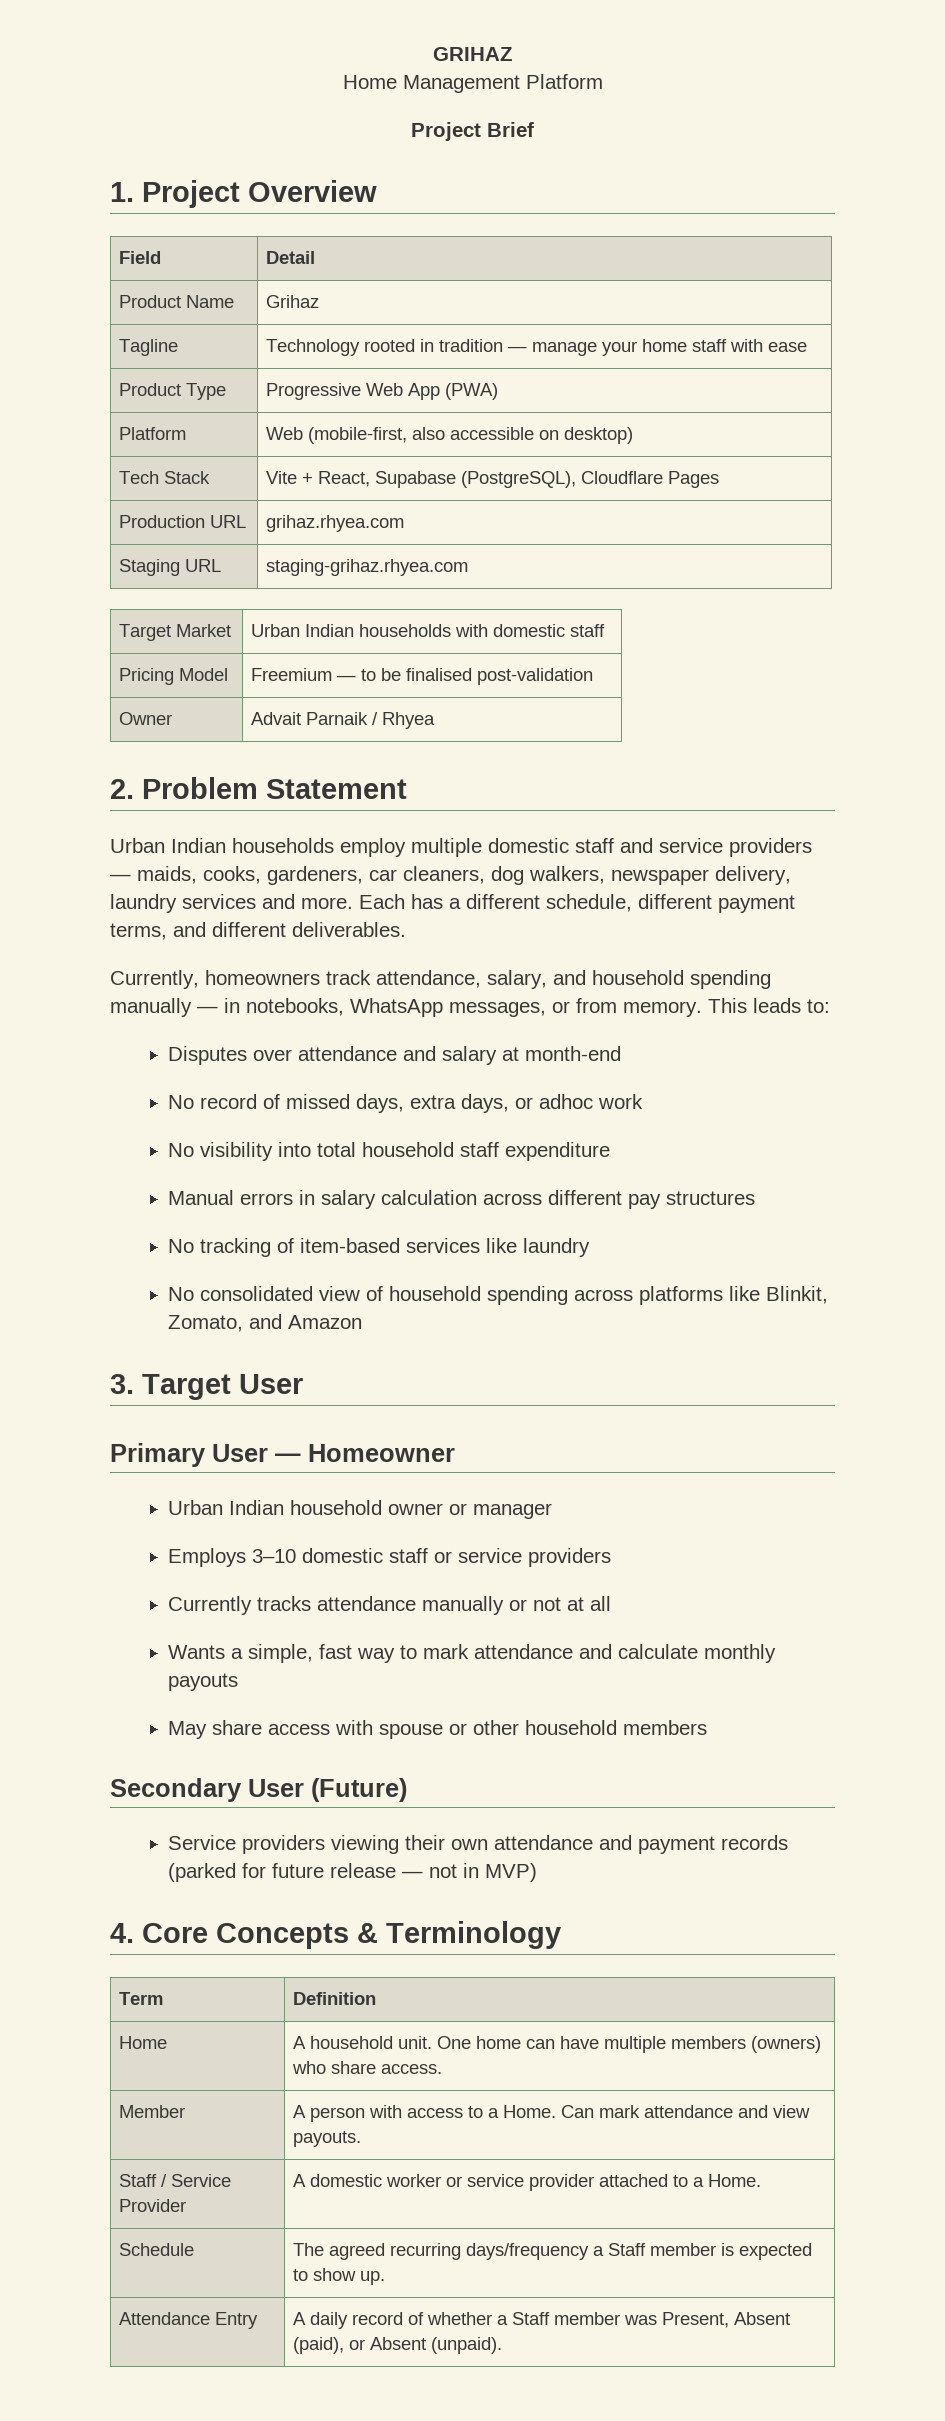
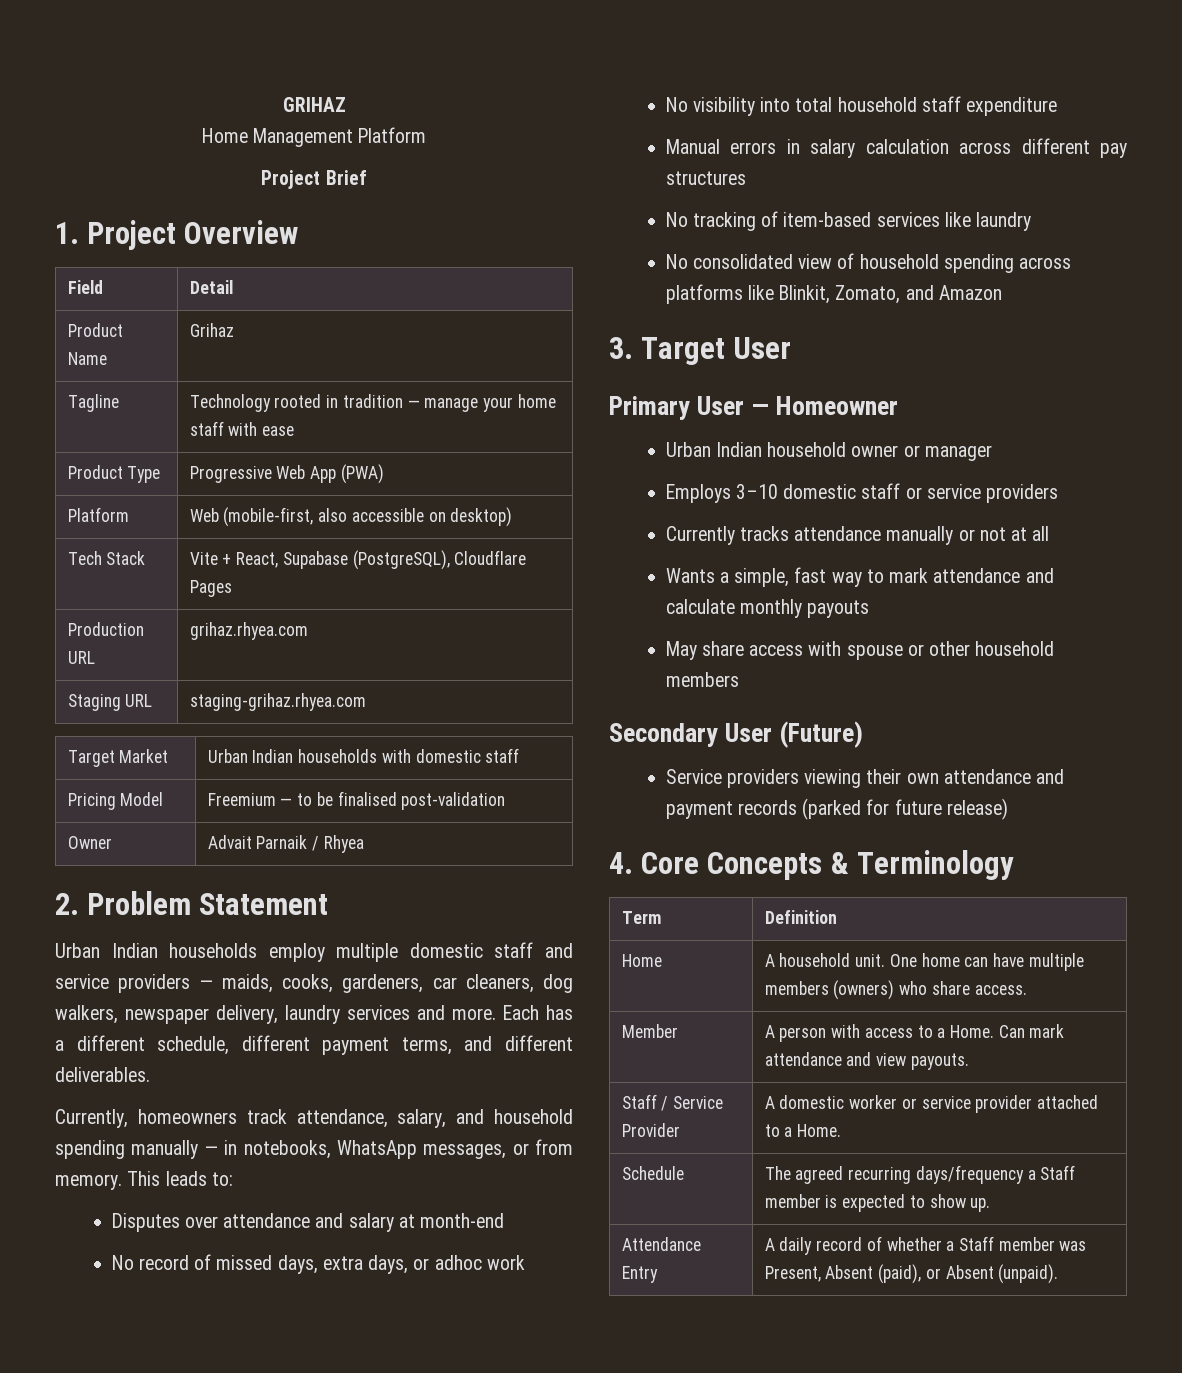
- Service providers viewing their own attendance and payment records (parked for future release — not in MVP)
+ Service providers viewing their own attendance and payment records (parked for future release)

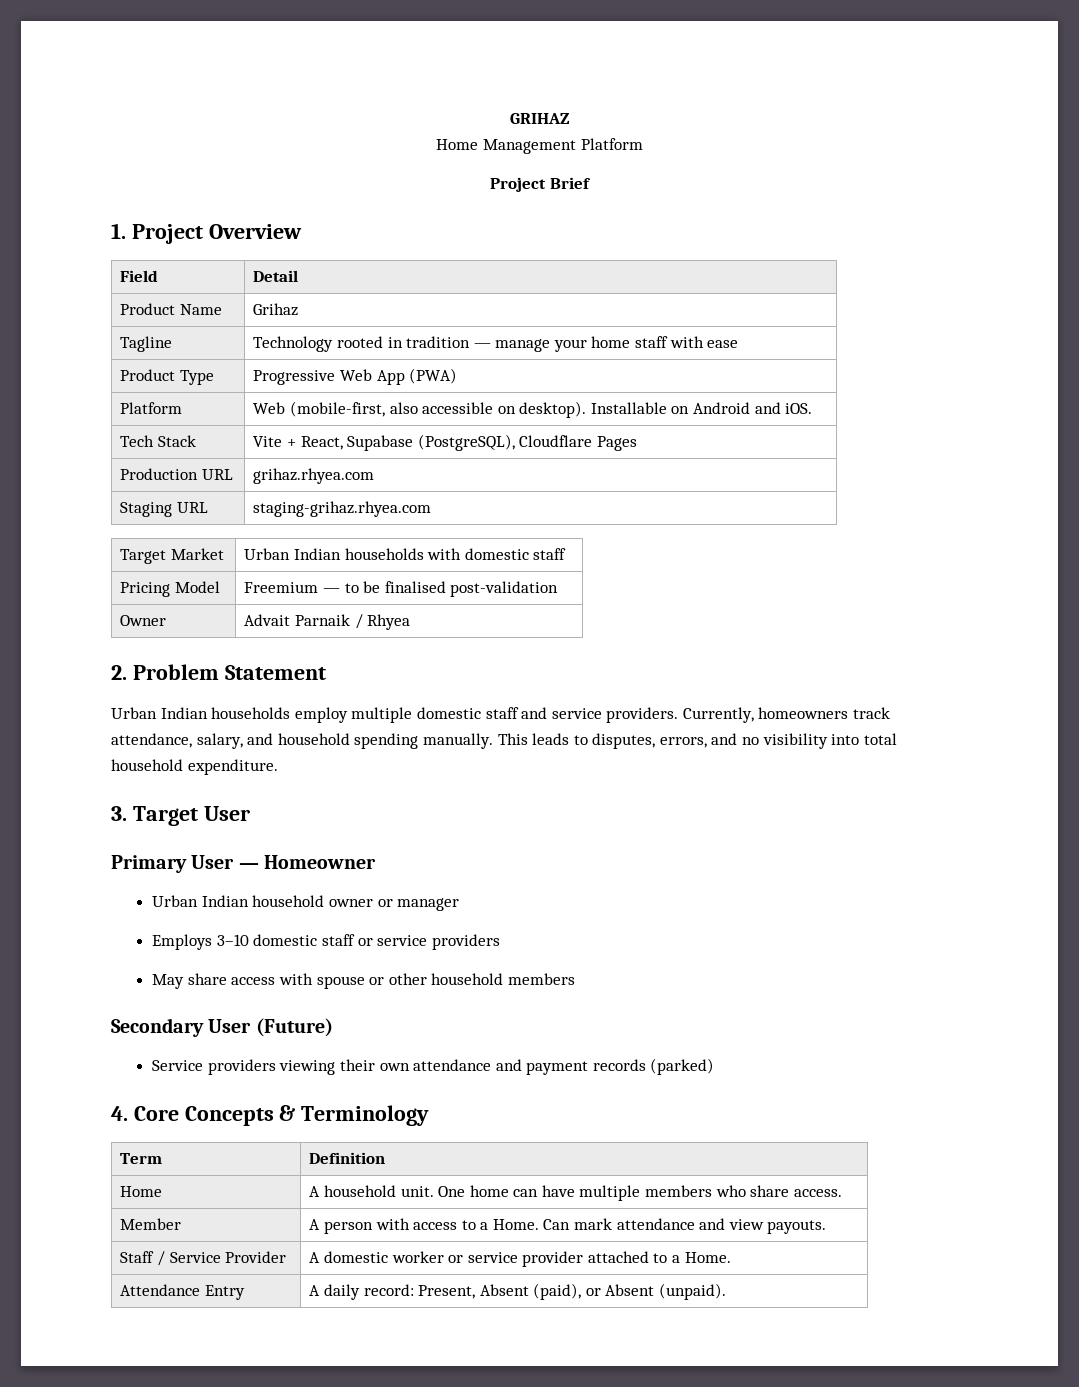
- Platform | Web (mobile-first, also accessible on desktop)
+ Platform | Web (mobile-first, also accessible on desktop). Installable on Android and iOS.
- Urban Indian households employ multiple domestic staff and service providers — maids, cooks, gardeners, car cleaners, dog walkers, newspaper delivery, laundry services and more. Each has a different schedule, different payment terms, and different deliverables.
- Currently, homeowners track attendance, salary, and household spending manually — in notebooks, WhatsApp messages, or from memory. This leads to:
- Disputes over attendance and salary at month-end
- No record of missed days, extra days, or adhoc work
- No visibility into total household staff expenditure
- Manual errors in salary calculation across different pay structures
- No tracking of item-based services like laundry
- No consolidated view of household spending across platforms like Blinkit, Zomato, and Amazon
+ Urban Indian households employ multiple domestic staff and service providers. Currently, homeowners track attendance, salary, and household spending manually. This leads to disputes, errors, and no visibility into total household expenditure.
- Currently tracks attendance manually or not at all
- Wants a simple, fast way to mark attendance and calculate monthly payouts
- Service providers viewing their own attendance and payment records (parked for future release)
+ Service providers viewing their own attendance and payment records (parked)
- Home | A household unit. One home can have multiple members (owners) who share access.
+ Home | A household unit. One home can have multiple members who share access.
- Schedule | The agreed recurring days/frequency a Staff member is expected to show up.
- Attendance Entry | A daily record of whether a Staff member was Present, Absent (paid), or Absent (unpaid).
+ Attendance Entry | A daily record: Present, Absent (paid), or Absent (unpaid).

